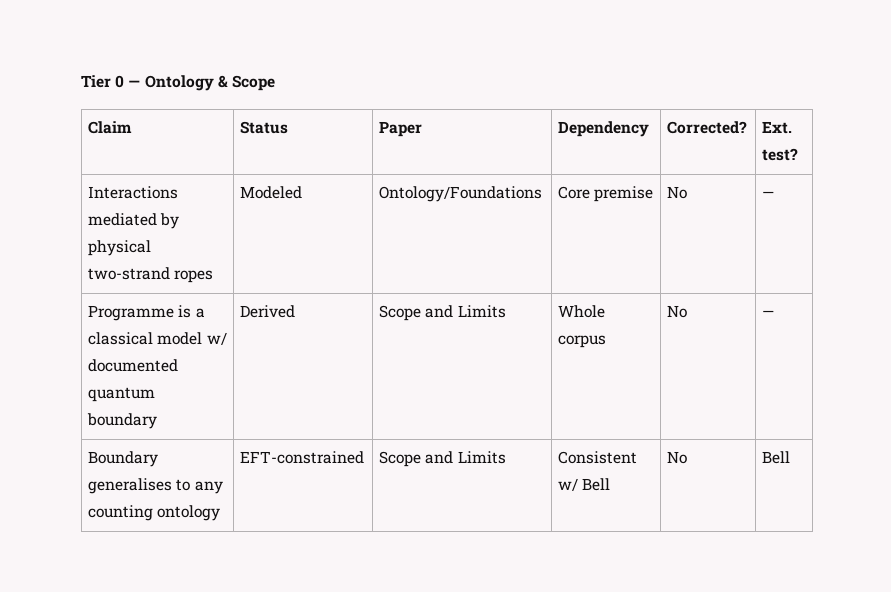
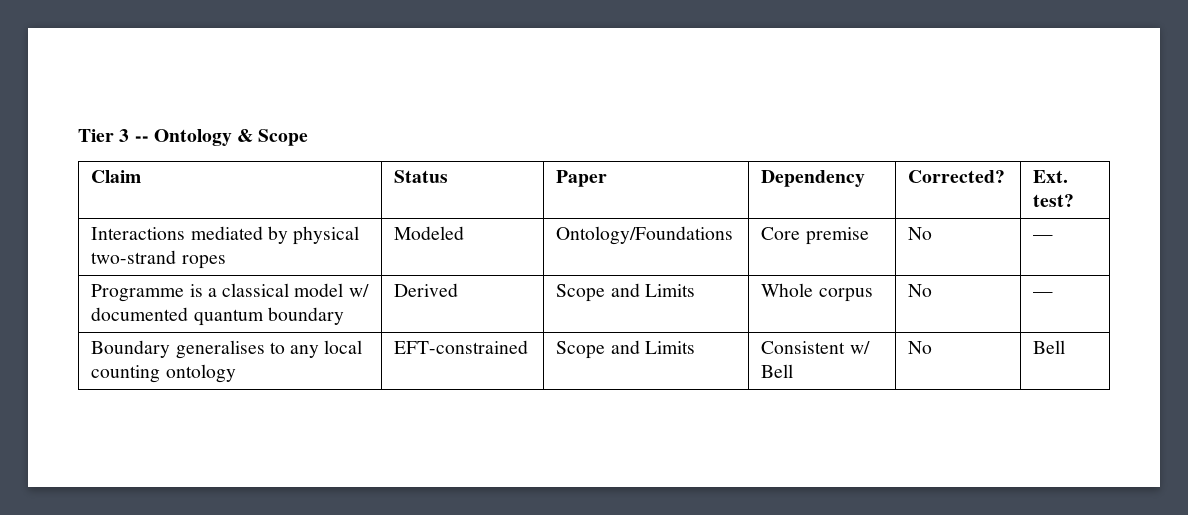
- Tier 0 — Ontology & Scope
+ Tier 3 -- Ontology & Scope
- Boundary generalises to any counting ontology | EFT-constrained | Scope and Limits | Consistent w/ Bell | No | Bell
+ Boundary generalises to any local counting ontology | EFT-constrained | Scope and Limits | Consistent w/ Bell | No | Bell

